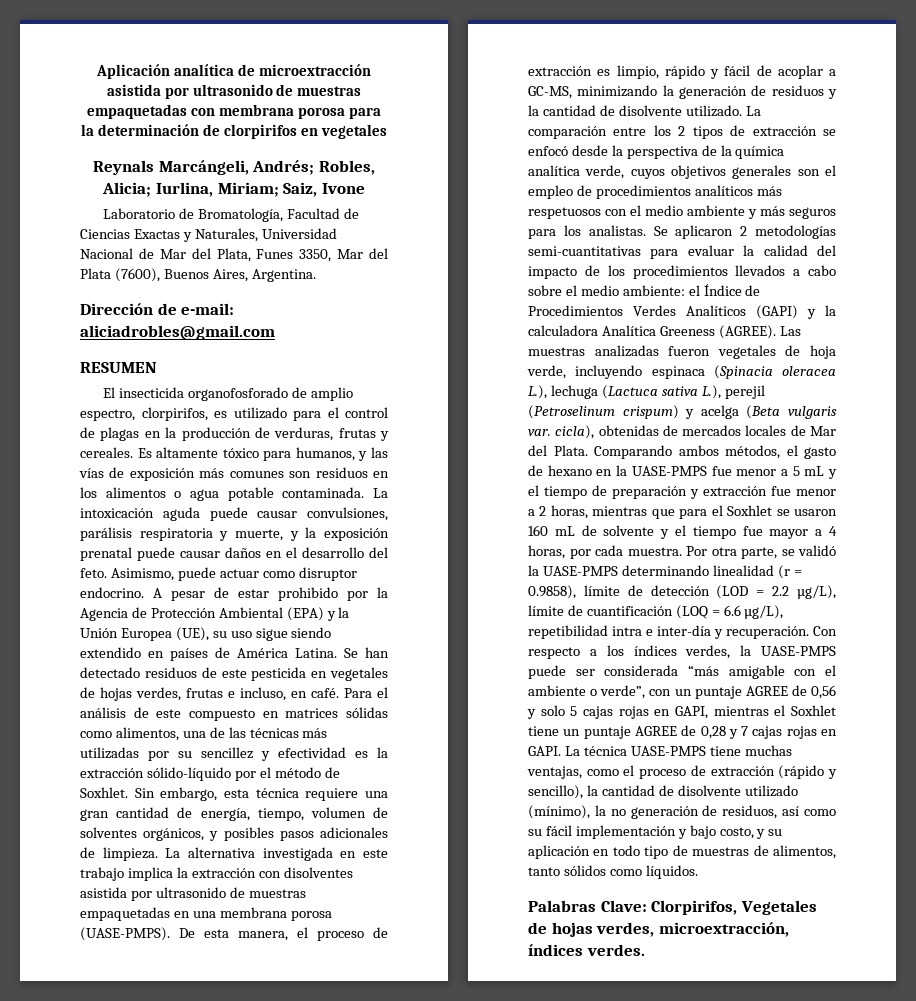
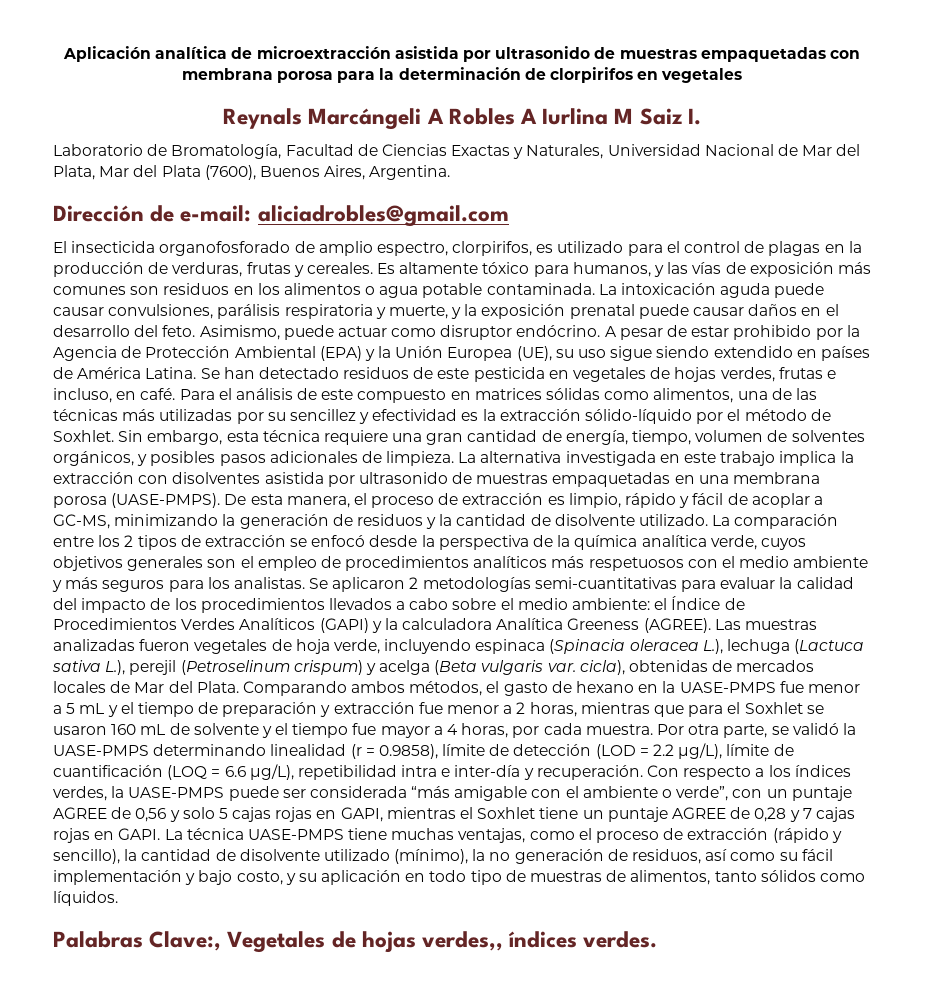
- Reynals Marcángeli, Andrés; Robles, Alicia; Iurlina, Miriam; Saiz, Ivone
+ Reynals Marcángeli A Robles A Iurlina M Saiz I.
- Laboratorio de Bromatología, Facultad de Ciencias Exactas y Naturales, Universidad Nacional de Mar del Plata, Funes 3350, Mar del Plata (7600), Buenos Aires, Argentina.
+ Laboratorio de Bromatología, Facultad de Ciencias Exactas y Naturales, Universidad Nacional de Mar del Plata, Mar del Plata (7600), Buenos Aires, Argentina.
- RESUMEN
- Asimismo, puede actuar como disruptor endocrino.
+ Asimismo, puede actuar como disruptor endócrino.
- Palabras Clave: Clorpirifos, Vegetales de hojas verdes, microextracción, índices verdes.
+ Palabras Clave:, Vegetales de hojas verdes,, índices verdes.

